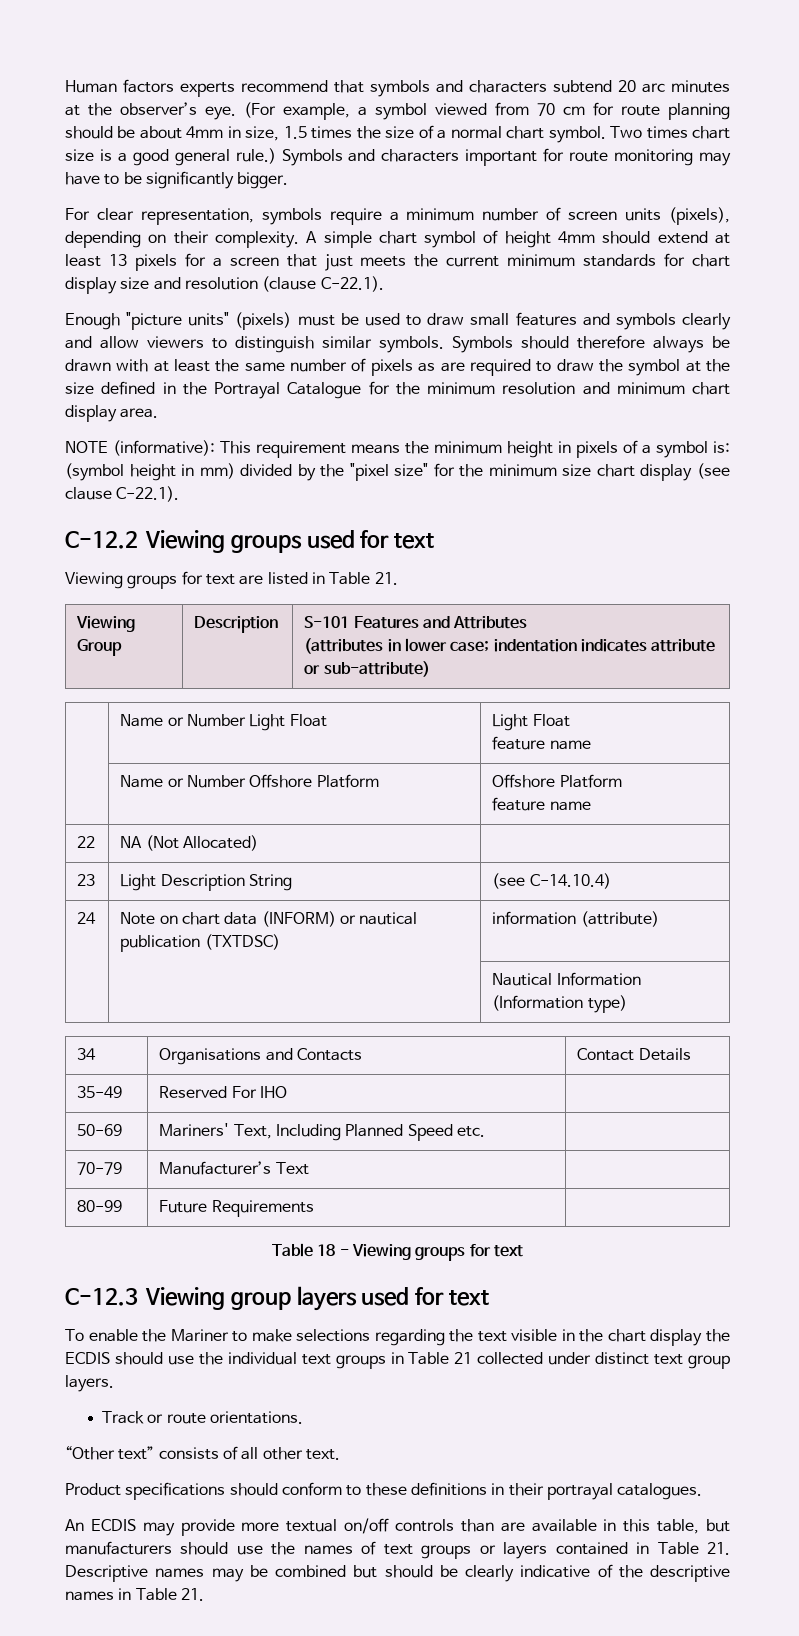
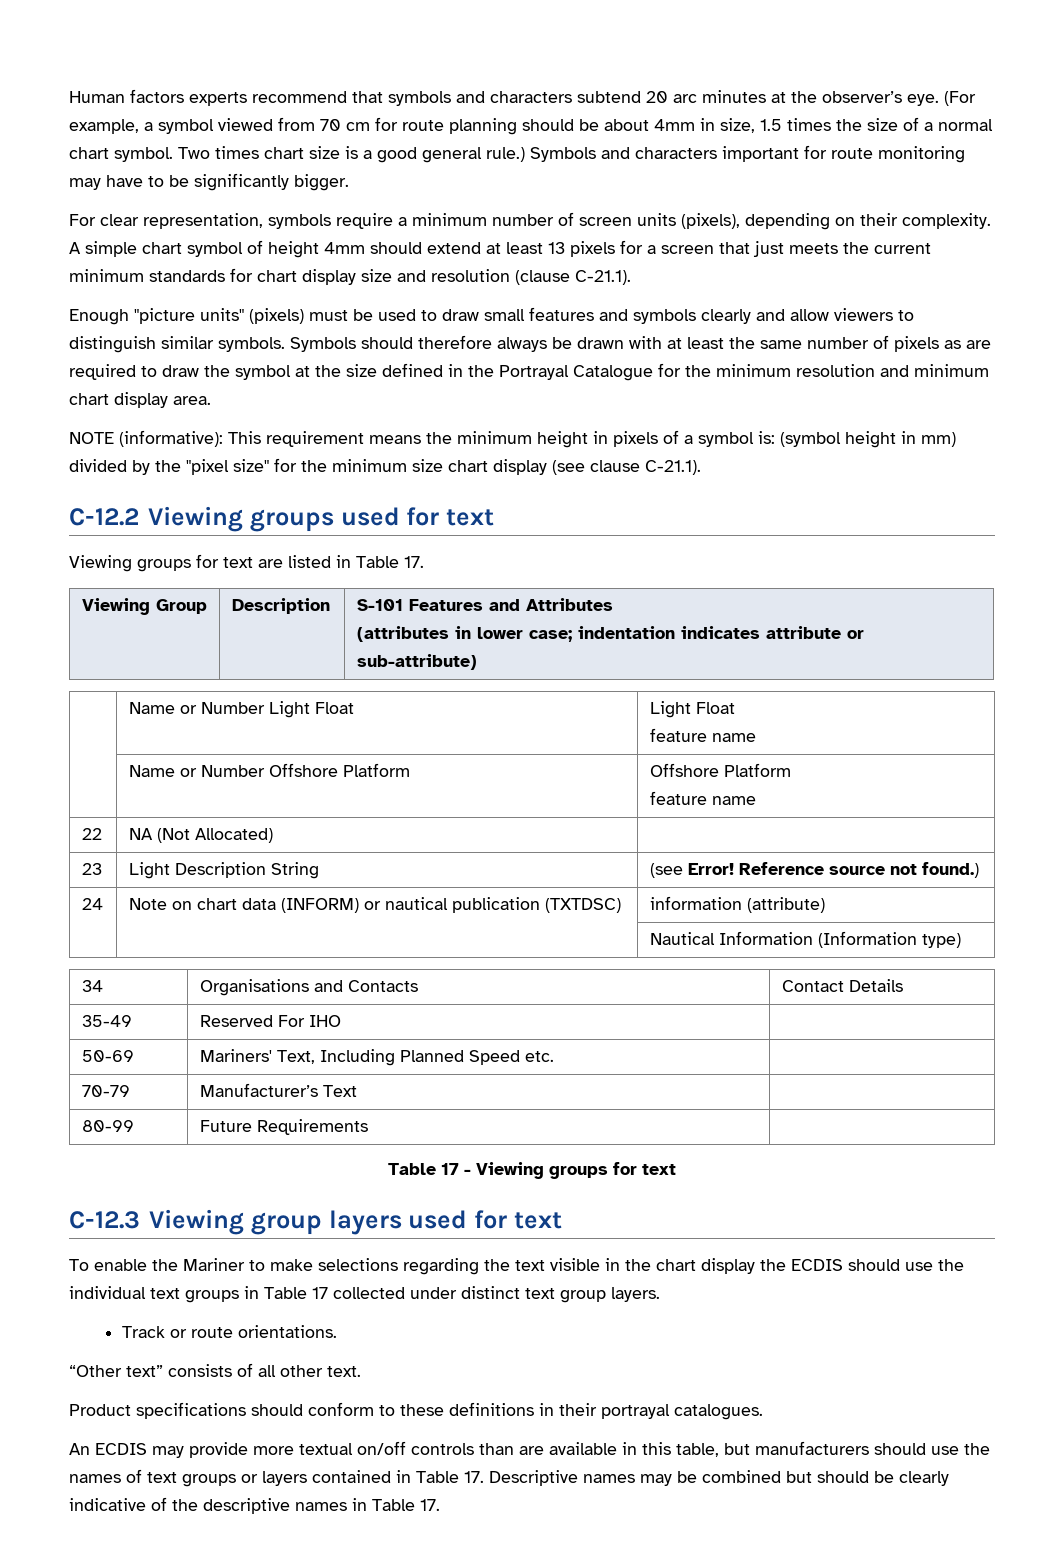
- A simple chart symbol of height 4mm should extend at least 13 pixels for a screen that just meets the current minimum standards for chart display size and resolution (clause C-22.1).
+ A simple chart symbol of height 4mm should extend at least 13 pixels for a screen that just meets the current minimum standards for chart display size and resolution (clause C-21.1).
- NOTE (informative): This requirement means the minimum height in pixels of a symbol is: (symbol height in mm) divided by the "pixel size" for the minimum size chart display (see clause C-22.1).
+ NOTE (informative): This requirement means the minimum height in pixels of a symbol is: (symbol height in mm) divided by the "pixel size" for the minimum size chart display (see clause C-21.1).
- Viewing groups for text are listed in Table 21.
+ Viewing groups for text are listed in Table 17.
- 23 | Light Description String | (see C-14.10.4)
+ 23 | Light Description String | (see Error! Reference source not found.)
- Table 18 - Viewing groups for text
+ Table 17 - Viewing groups for text
- To enable the Mariner to make selections regarding the text visible in the chart display the ECDIS should use the individual text groups in Table 21 collected under distinct text group layers.
+ To enable the Mariner to make selections regarding the text visible in the chart display the ECDIS should use the individual text groups in Table 17 collected under distinct text group layers.
- An ECDIS may provide more textual on/off controls than are available in this table, but manufacturers should use the names of text groups or layers contained in Table 21. Descriptive names may be combined but should be clearly indicative of the descriptive names in Table 21.
+ An ECDIS may provide more textual on/off controls than are available in this table, but manufacturers should use the names of text groups or layers contained in Table 17. Descriptive names may be combined but should be clearly indicative of the descriptive names in Table 17.

